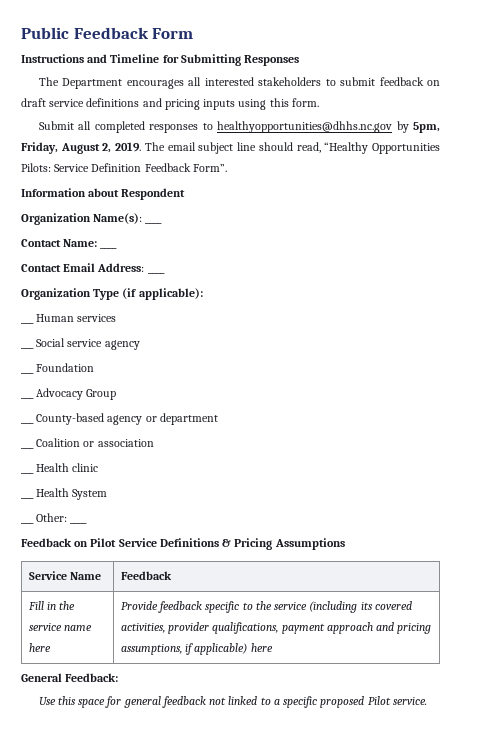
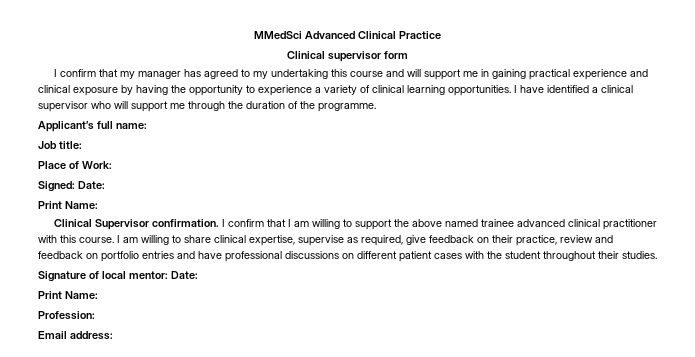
- Public Feedback Form
- Instructions and Timeline for Submitting Responses
- The Department encourages all interested stakeholders to submit feedback on draft service definitions and pricing inputs using this form.
- Submit all completed responses to healthyopportunities@dhhs.nc.gov by 5pm, Friday, August 2, 2019. The email subject line should read, “Healthy Opportunities Pilots: Service Definition Feedback Form”.
- Information about Respondent
- Organization Name(s): ____
- Contact Name: ____
- Contact Email Address: ____
- Organization Type (if applicable):
- ___ Human services
- ___ Social service agency
- ___ Foundation
- ___ Advocacy Group
- ___ County-based agency or department
- ___ Coalition or association
- ___ Health clinic
- ___ Health System
- ___ Other: ____
- Feedback on Pilot Service Definitions & Pricing Assumptions
- Service Name | Feedback
- Fill in the service name here | Provide feedback specific to the service (including its covered activities, provider qualifications, payment approach and pricing assumptions, if applicable) here
- General Feedback:
- Use this space for general feedback not linked to a specific proposed Pilot service.
+ MMedSci Advanced Clinical Practice
+ Clinical supervisor form
+ I confirm that my manager has agreed to my undertaking this course and will support me in gaining practical experience and clinical exposure by having the opportunity to experience a variety of clinical learning opportunities. I have identified a clinical supervisor who will support me through the duration of the programme.
+ Applicant’s full name:
+ Job title:
+ Place of Work:
+ Signed: Date:
+ Print Name:
+ Clinical Supervisor confirmation. I confirm that I am willing to support the above named trainee advanced clinical practitioner with this course. I am willing to share clinical expertise, supervise as required, give feedback on their practice, review and feedback on portfolio entries and have professional discussions on different patient cases with the student throughout their studies.
+ Signature of local mentor: Date:
+ Print Name:
+ Profession:
+ Email address:

